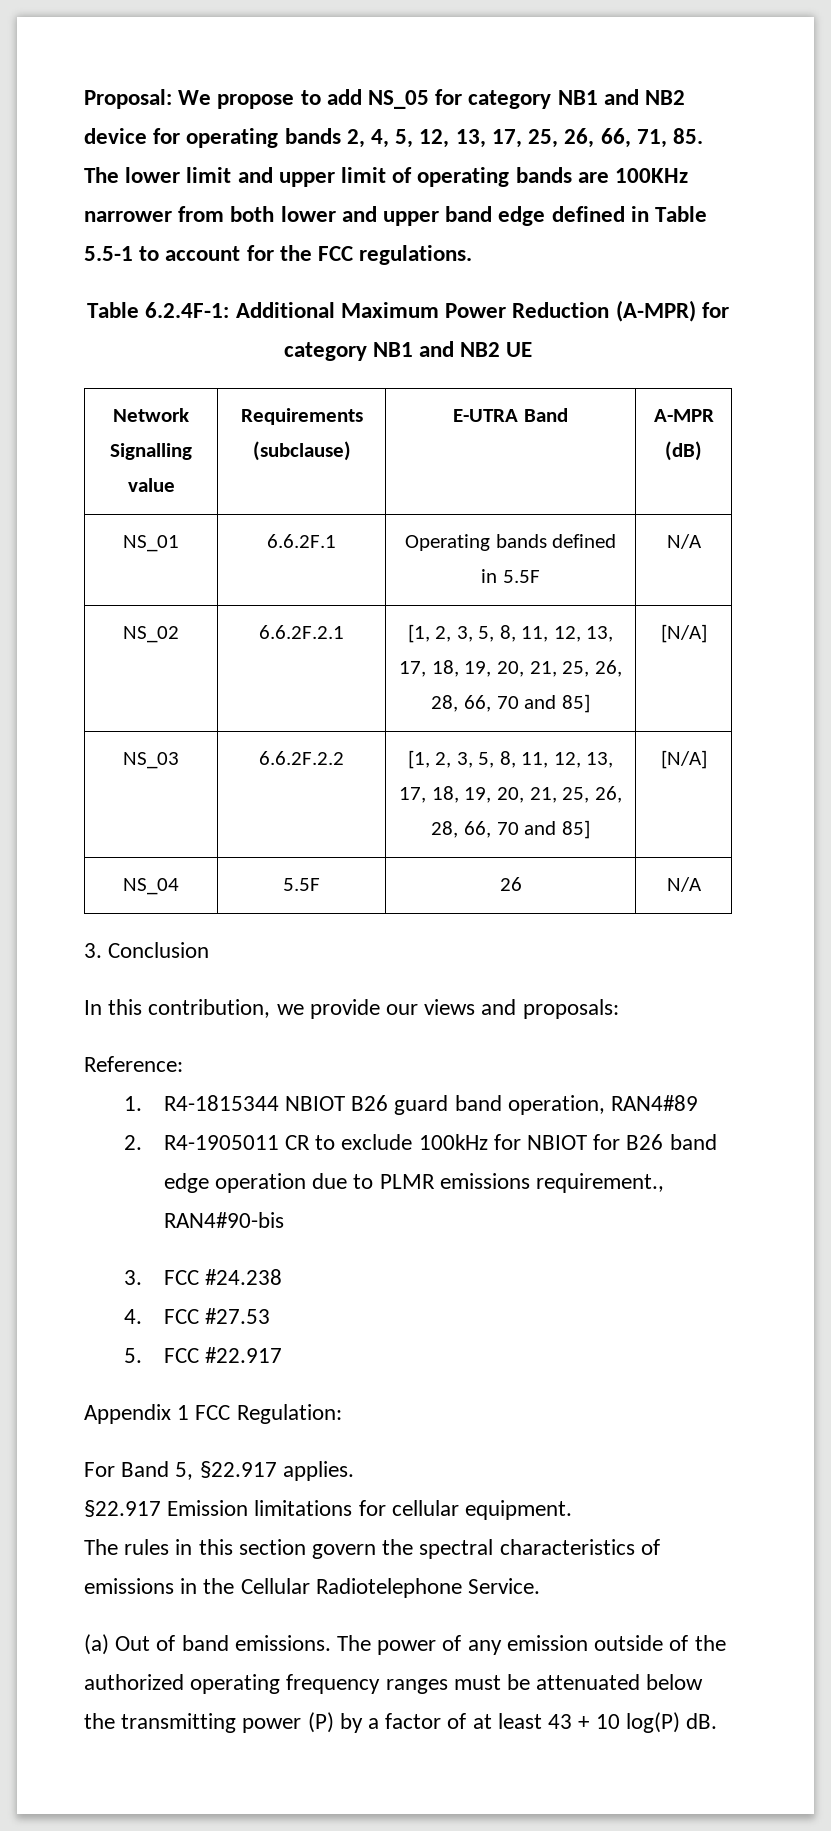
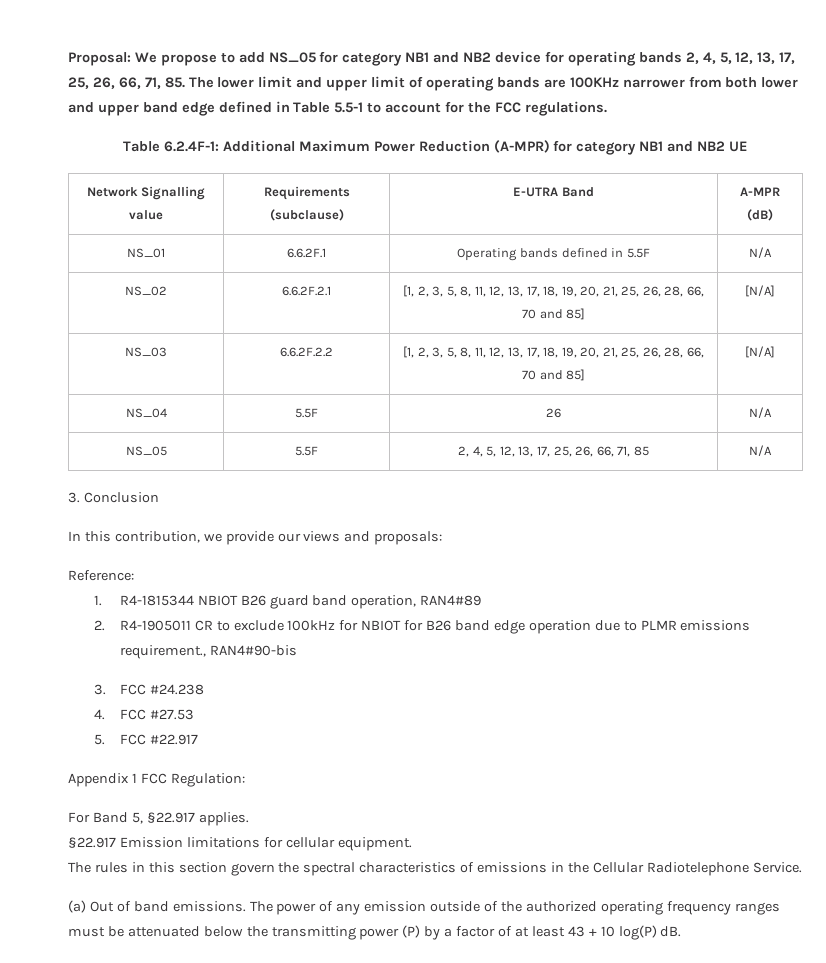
+ NS_05 | 5.5F | 2, 4, 5, 12, 13, 17, 25, 26, 66, 71, 85 | N/A

